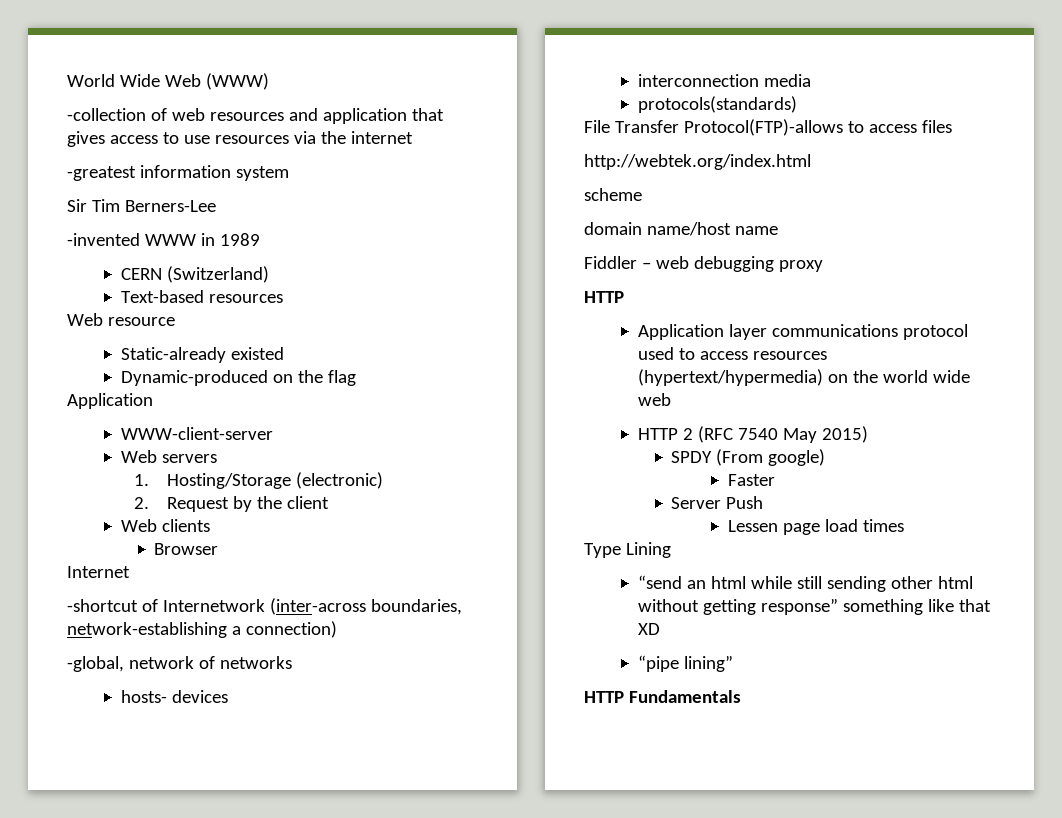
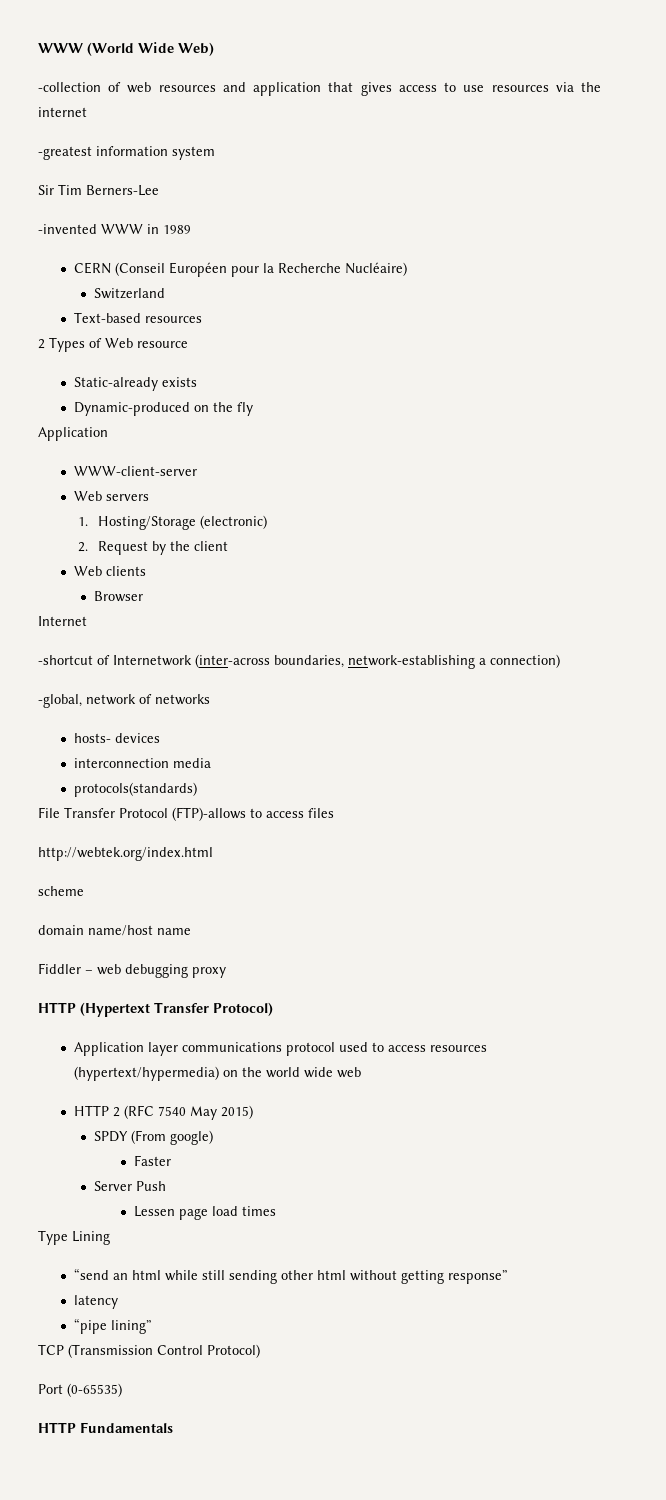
- World Wide Web (WWW)
+ WWW (World Wide Web)
- CERN (Switzerland)
+ CERN (Conseil Européen pour la Recherche Nucléaire)
+ Switzerland
- Web resource
+ 2 Types of Web resource
- Static-already existed
+ Static-already exists
- Dynamic-produced on the flag
+ Dynamic-produced on the fly
- File Transfer Protocol(FTP)-allows to access files
+ File Transfer Protocol (FTP)-allows to access files
  Fiddler – web debugging proxy
- HTTP
+ HTTP (Hypertext Transfer Protocol)
- “send an html while still sending other html without getting response” something like that XD
+ “send an html while still sending other html without getting response”
+ latency
  “pipe lining”
+ TCP (Transmission Control Protocol)
+ Port (0-65535)

